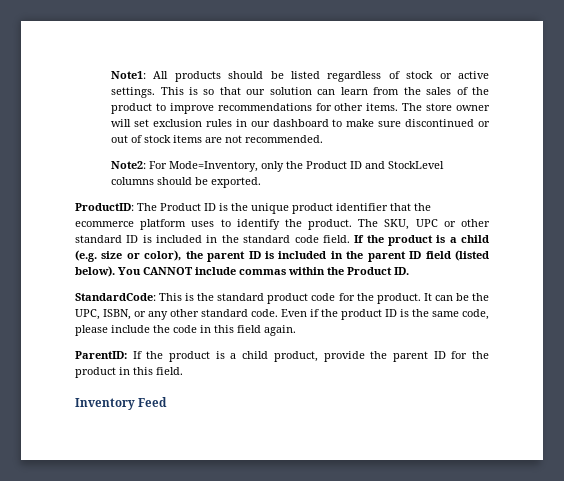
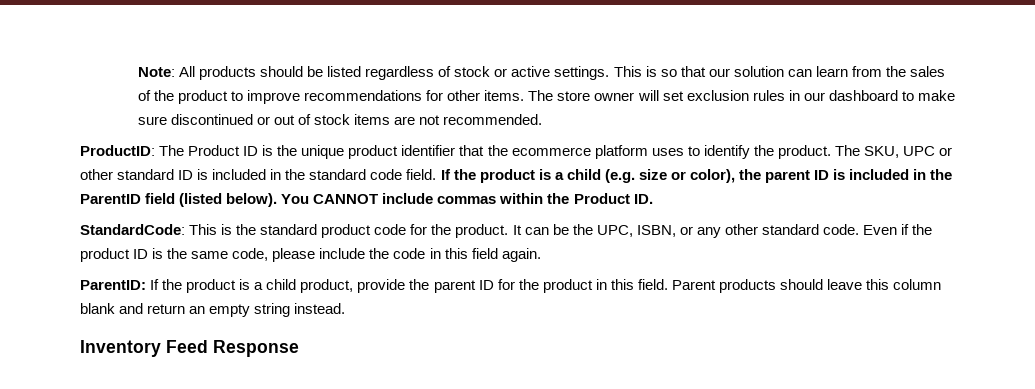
- Note1: All products should be listed regardless of stock or active settings.
+ Note: All products should be listed regardless of stock or active settings.
- Note2: For Mode=Inventory, only the Product ID and StockLevel columns should be exported.
- If the product is a child (e.g. size or color), the parent ID is included in the parent ID field (listed below).
+ If the product is a child (e.g. size or color), the parent ID is included in the ParentID field (listed below).
+ Parent products should leave this column blank and return an empty string instead.
- Inventory Feed
+ Inventory Feed Response

